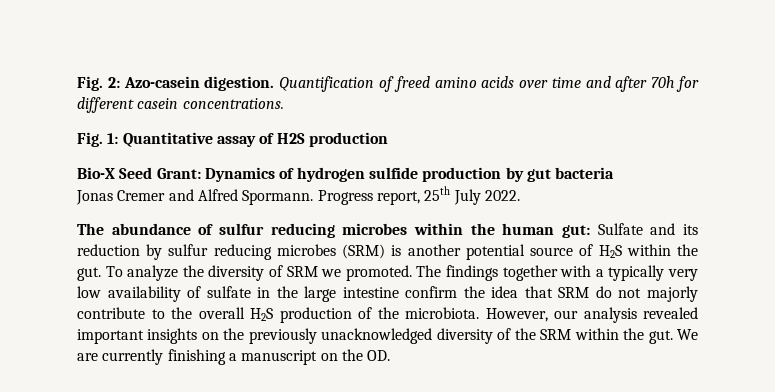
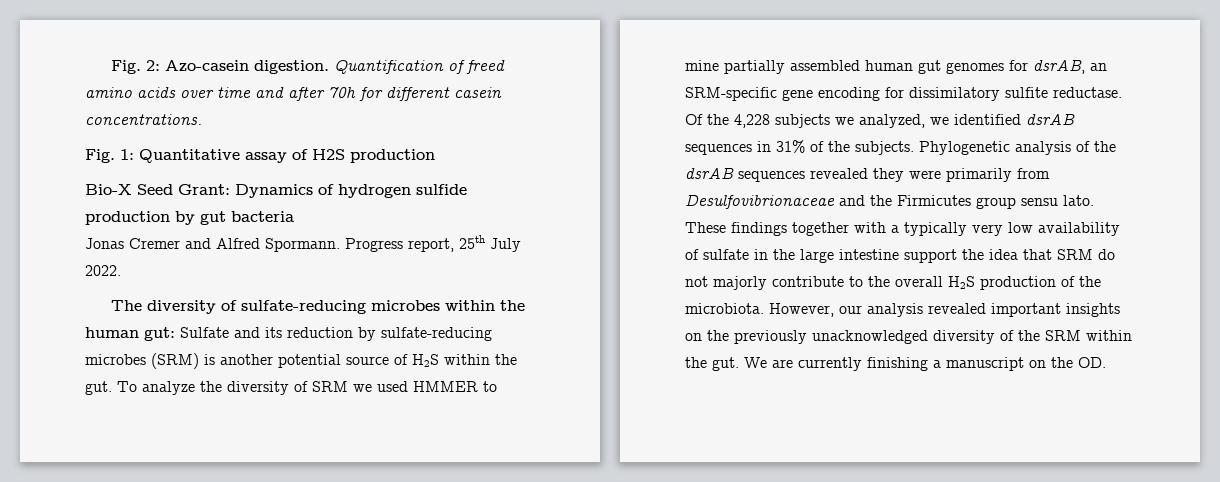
- The abundance of sulfur reducing microbes within the human gut: Sulfate and its reduction by sulfur reducing microbes (SRM) is another potential source of H2S within the gut.
+ The diversity of sulfate-reducing microbes within the human gut: Sulfate and its reduction by sulfate-reducing microbes (SRM) is another potential source of H2S within the gut.
- To analyze the diversity of SRM we promoted. The findings together with a typically very low availability of sulfate in the large intestine confirm the idea that SRM do not majorly contribute to the overall H2S production of the microbiota.
+ To analyze the diversity of SRM we used HMMER to mine partially assembled human gut genomes for dsrAB, an SRM-specific gene encoding for dissimilatory sulfite reductase. Of the 4,228 subjects we analyzed, we identified dsrAB sequences in 31% of the subjects. Phylogenetic analysis of the dsrAB sequences revealed they were primarily from Desulfovibrionaceae and the Firmicutes group sensu lato. These findings together with a typically very low availability of sulfate in the large intestine support the idea that SRM do not majorly contribute to the overall H2S production of the microbiota.

